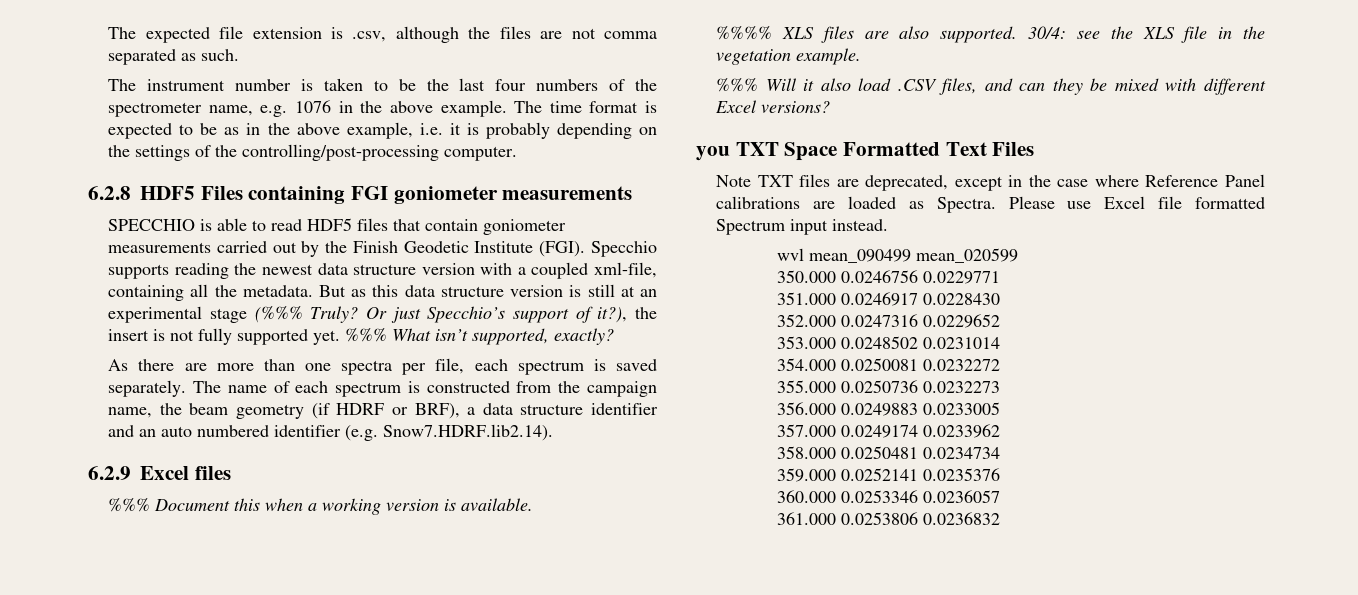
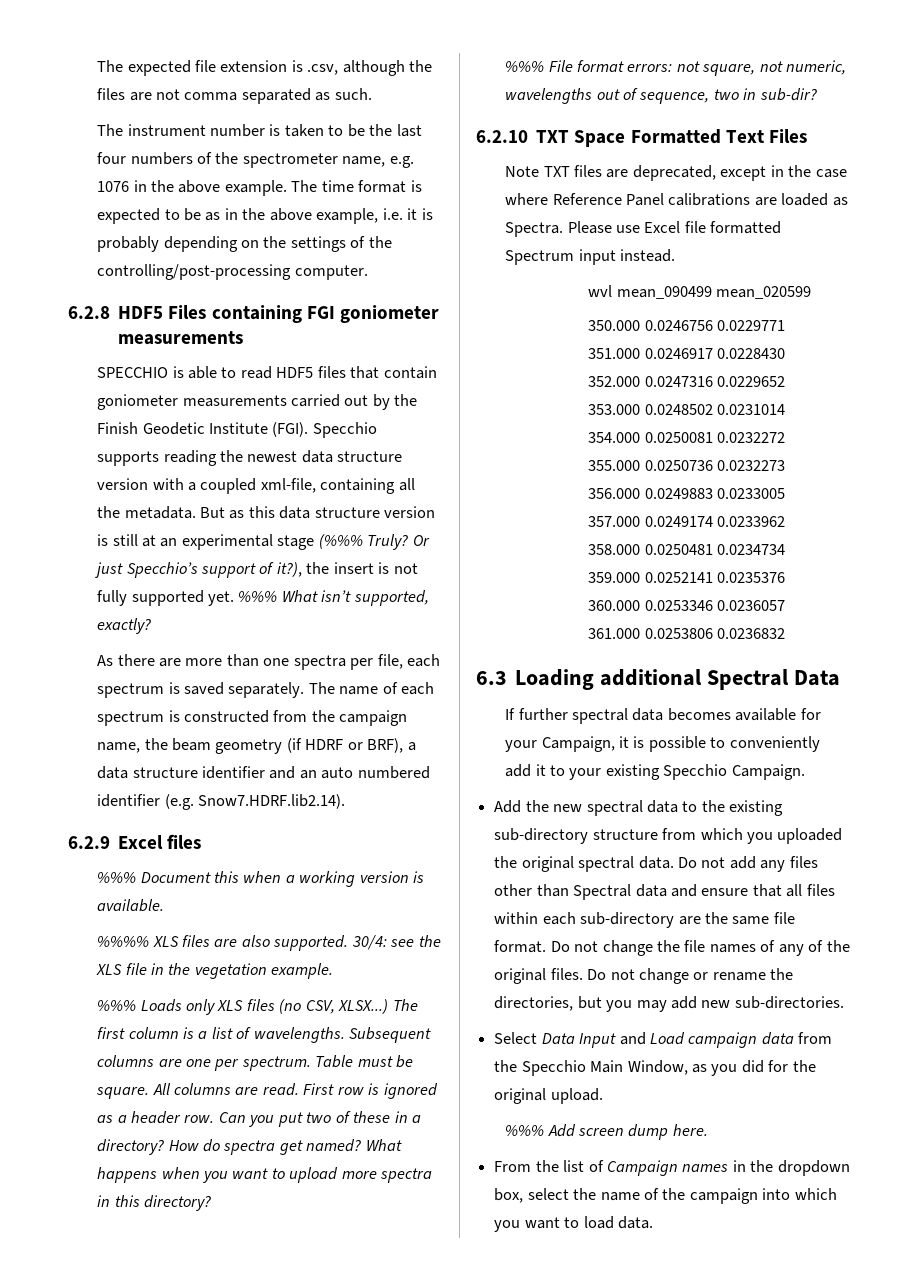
- %%% Will it also load .CSV files, and can they be mixed with different Excel versions?
- you TXT Space Formatted Text Files
+ %%% Loads only XLS files (no CSV, XLSX...) The first column is a list of wavelengths. Subsequent columns are one per spectrum. Table must be square. All columns are read. First row is ignored as a header row. Can you put two of these in a directory? How do spectra get named? What happens when you want to upload more spectra in this directory?
+ %%% File format errors: not square, not numeric, wavelengths out of sequence, two in sub-dir?
+ 6.2.10 TXT Space Formatted Text Files
+ 6.3 Loading additional Spectral Data
+ If further spectral data becomes available for your Campaign, it is possible to conveniently add it to your existing Specchio Campaign.
+ Add the new spectral data to the existing sub-directory structure from which you uploaded the original spectral data. Do not add any files other than Spectral data and ensure that all files within each sub-directory are the same file format. Do not change the file names of any of the original files. Do not change or rename the directories, but you may add new sub-directories.
+ Select Data Input and Load campaign data from the Specchio Main Window, as you did for the original upload.
+ %%% Add screen dump here.
+ From the list of Campaign names in the dropdown box, select the name of the campaign into which you want to load data.

